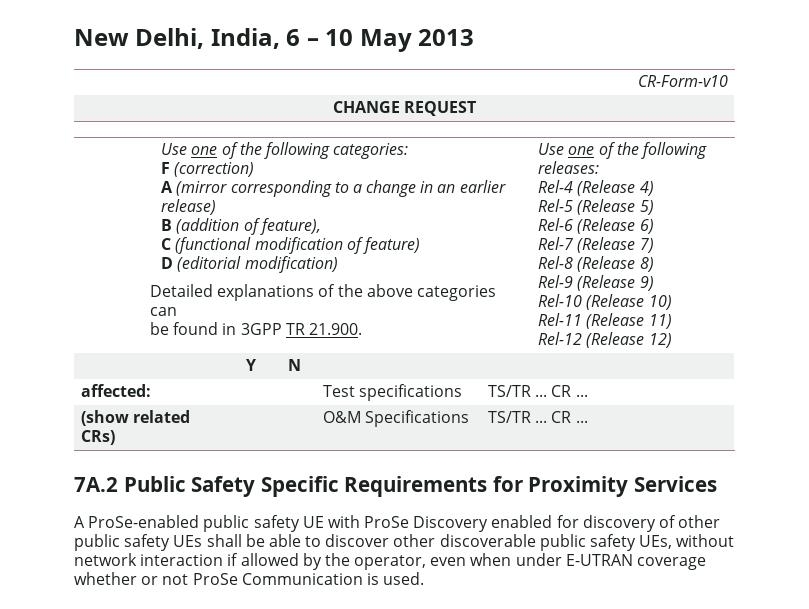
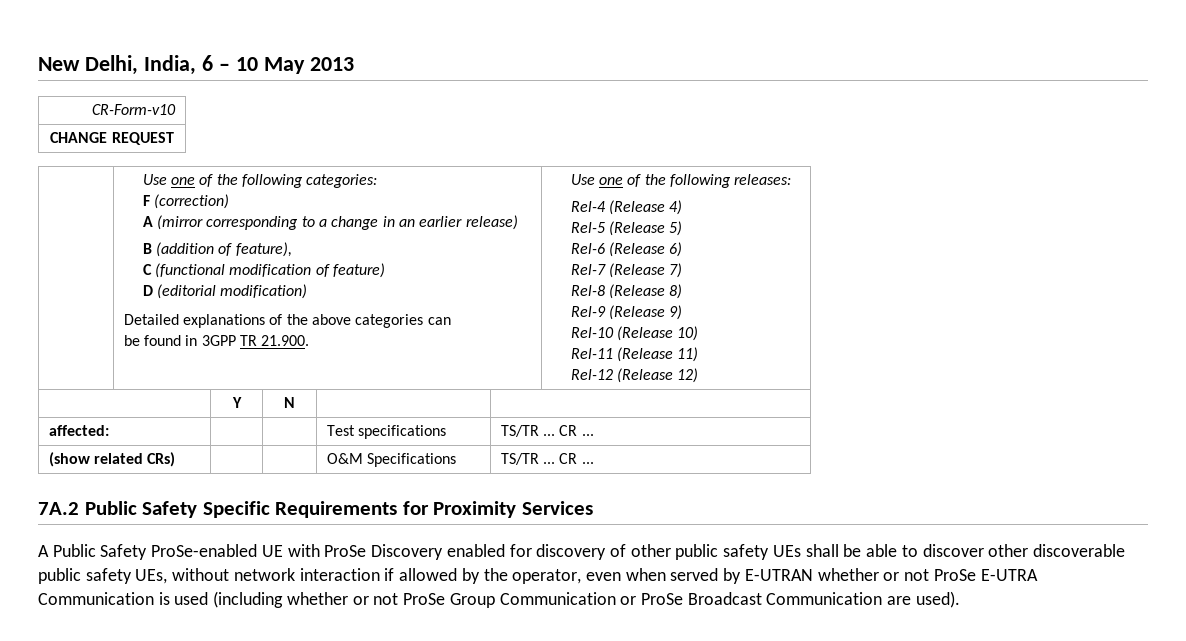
- A ProSe-enabled public safety UE with ProSe Discovery enabled for discovery of other public safety UEs shall be able to discover other discoverable public safety UEs, without network interaction if allowed by the operator, even when under E-UTRAN coverage whether or not ProSe Communication is used.
+ A Public Safety ProSe-enabled UE with ProSe Discovery enabled for discovery of other public safety UEs shall be able to discover other discoverable public safety UEs, without network interaction if allowed by the operator, even when served by E-UTRAN whether or not ProSe E-UTRA Communication is used (including whether or not ProSe Group Communication or ProSe Broadcast Communication are used).

